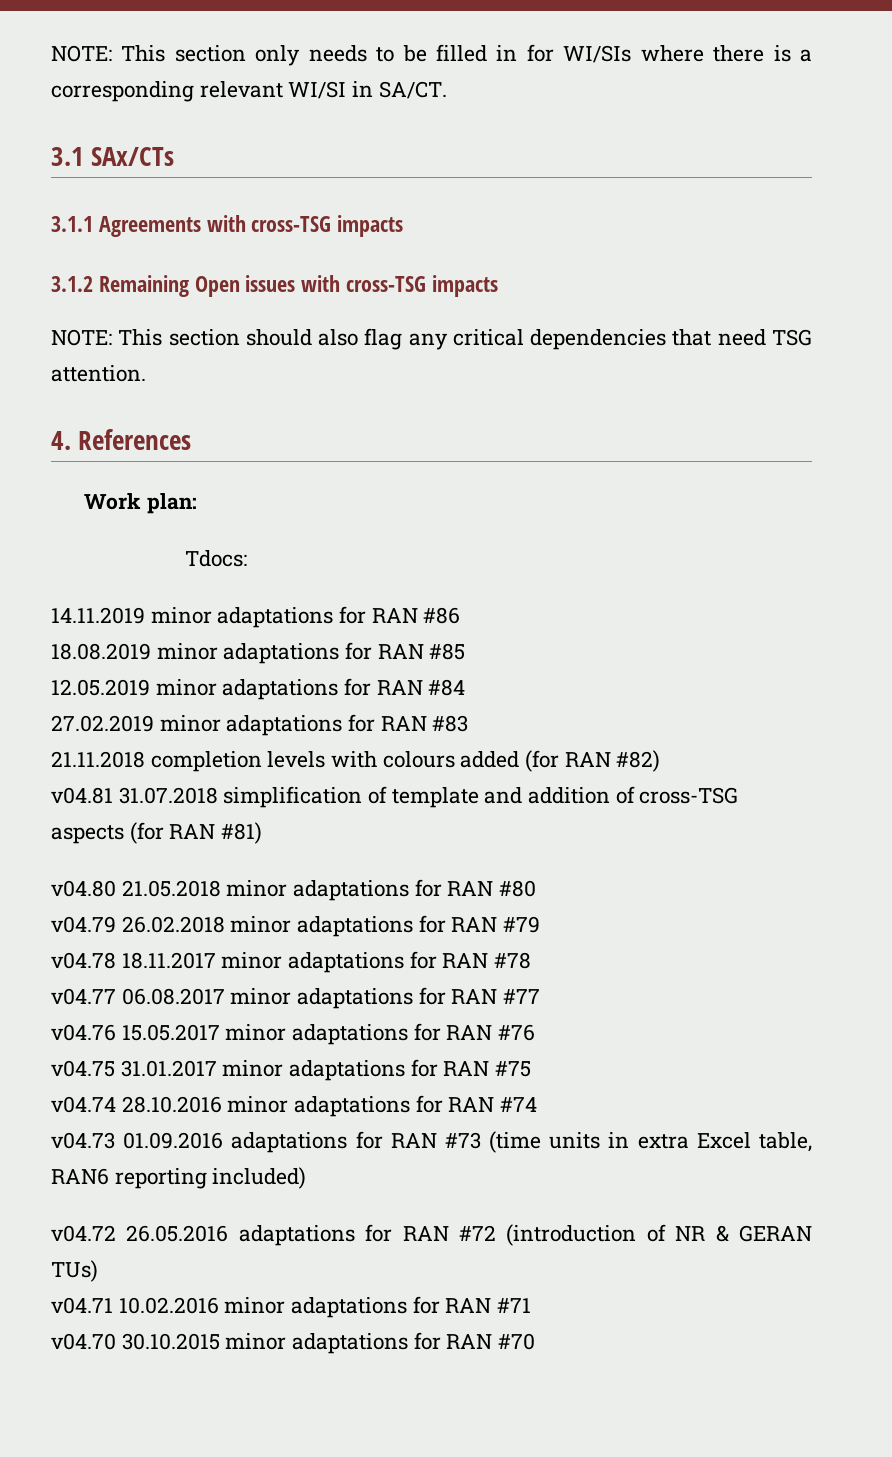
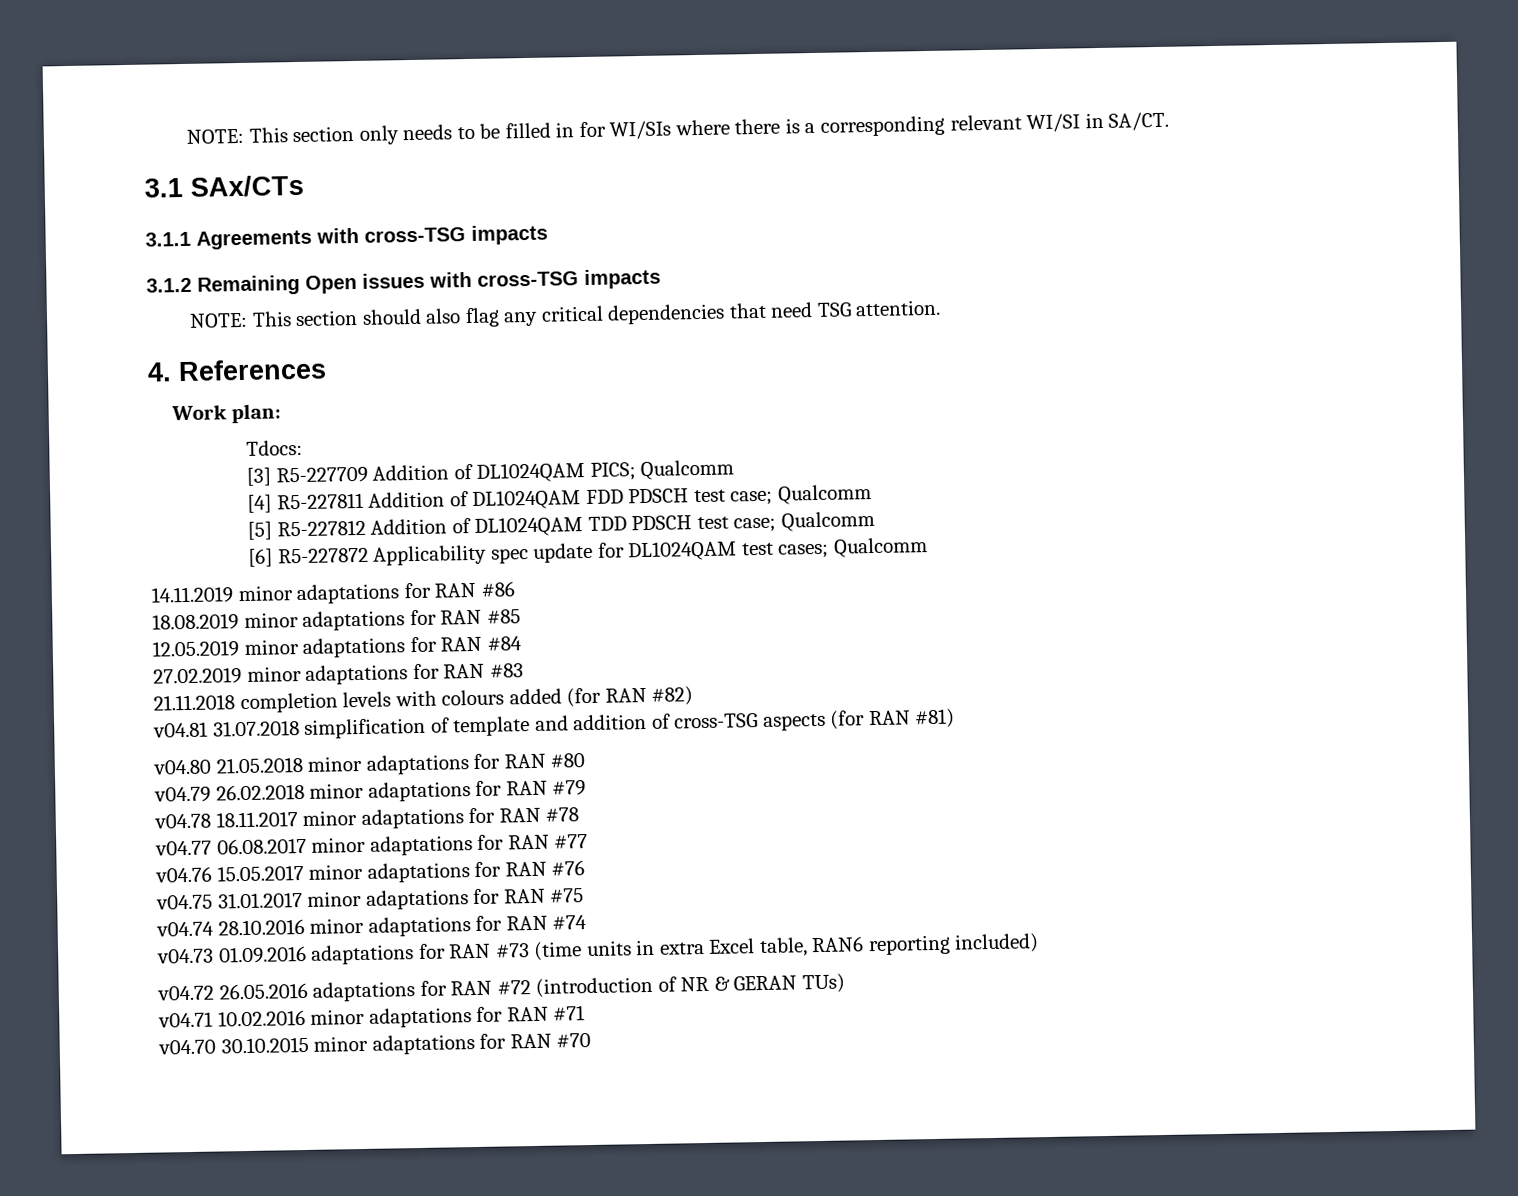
+ [3] R5-227709 Addition of DL1024QAM PICS; Qualcomm
+ [4] R5-227811 Addition of DL1024QAM FDD PDSCH test case; Qualcomm
+ [5] R5-227812 Addition of DL1024QAM TDD PDSCH test case; Qualcomm
+ [6] R5-227872 Applicability spec update for DL1024QAM test cases; Qualcomm

